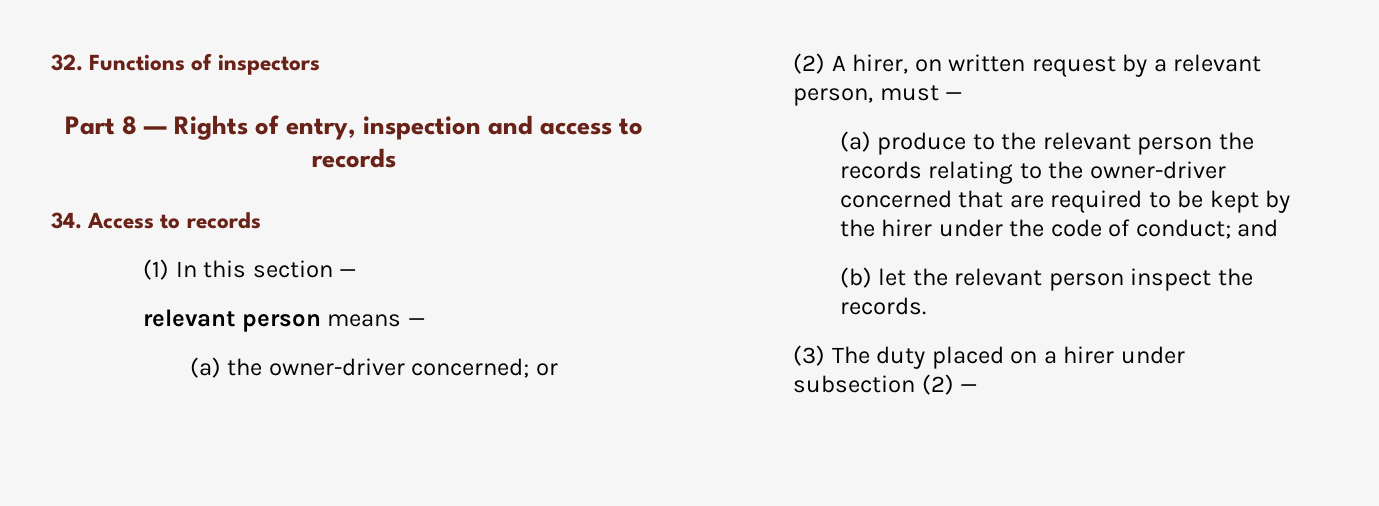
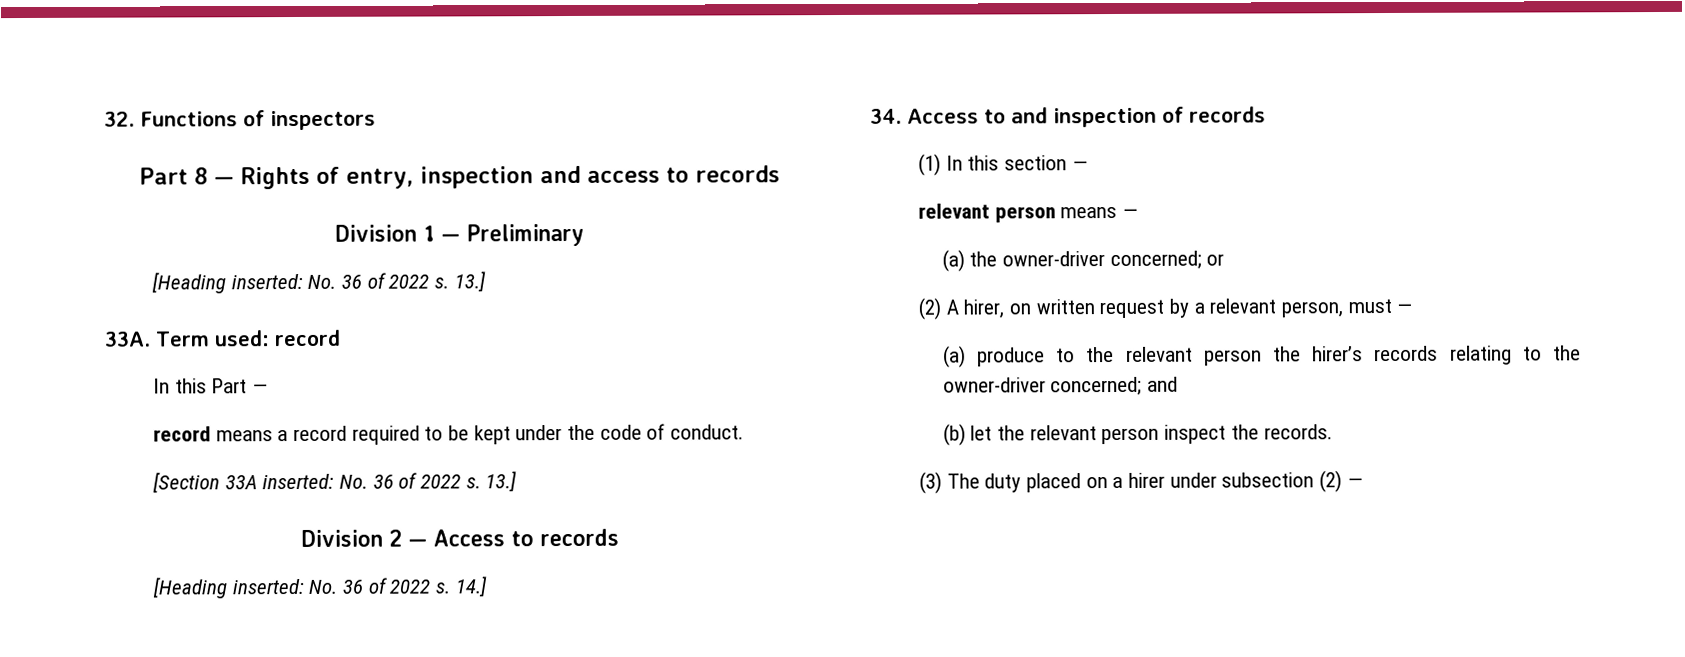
+ Division 1 — Preliminary
+ [Heading inserted: No. 36 of 2022 s. 13.]
+ 33A. Term used: record
+ In this Part —
+ record means a record required to be kept under the code of conduct.
+ [Section 33A inserted: No. 36 of 2022 s. 13.]
+ Division 2 — Access to records
+ [Heading inserted: No. 36 of 2022 s. 14.]
- 34. Access to records
+ 34. Access to and inspection of records
- (a) produce to the relevant person the records relating to the owner-driver concerned that are required to be kept by the hirer under the code of conduct; and
+ (a) produce to the relevant person the hirer’s records relating to the owner-driver concerned; and

